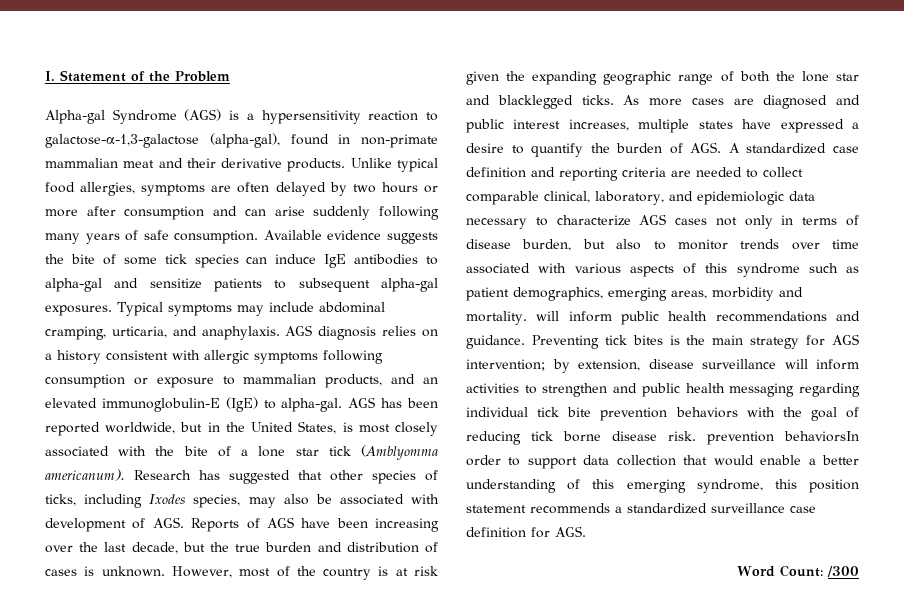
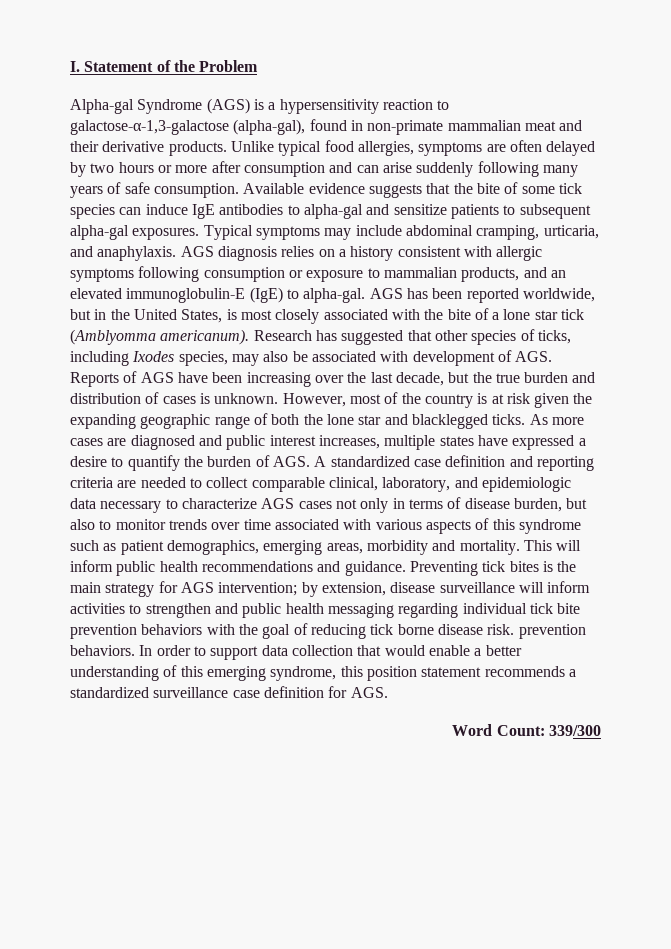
- Available evidence suggests the bite of some tick species can induce IgE antibodies to alpha-gal and sensitize patients to subsequent alpha-gal exposures.
+ Available evidence suggests that the bite of some tick species can induce IgE antibodies to alpha-gal and sensitize patients to subsequent alpha-gal exposures.
- As more cases are diagnosed and public interest increases, multiple states have expressed a desire to quantify the burden of AGS. A standardized case definition and reporting criteria are needed to collect comparable clinical, laboratory, and epidemiologic data necessary to characterize AGS cases not only in terms of disease burden, but also to monitor trends over time associated with various aspects of this syndrome such as patient demographics, emerging areas, morbidity and mortality. will inform public health recommendations and guidance.
+ As more cases are diagnosed and public interest increases, multiple states have expressed a desire to quantify the burden of AGS. A standardized case definition and reporting criteria are needed to collect comparable clinical, laboratory, and epidemiologic data necessary to characterize AGS cases not only in terms of disease burden, but also to monitor trends over time associated with various aspects of this syndrome such as patient demographics, emerging areas, morbidity and mortality. This will inform public health recommendations and guidance.
- by extension, disease surveillance will inform activities to strengthen and public health messaging regarding individual tick bite prevention behaviors with the goal of reducing tick borne disease risk. prevention behaviorsIn order to support data collection that would enable a better understanding of this emerging syndrome, this position statement recommends a standardized surveillance case definition for AGS.
+ by extension, disease surveillance will inform activities to strengthen and public health messaging regarding individual tick bite prevention behaviors with the goal of reducing tick borne disease risk. prevention behaviors. In order to support data collection that would enable a better understanding of this emerging syndrome, this position statement recommends a standardized surveillance case definition for AGS.
- Word Count: /300
+ Word Count: 339/300

